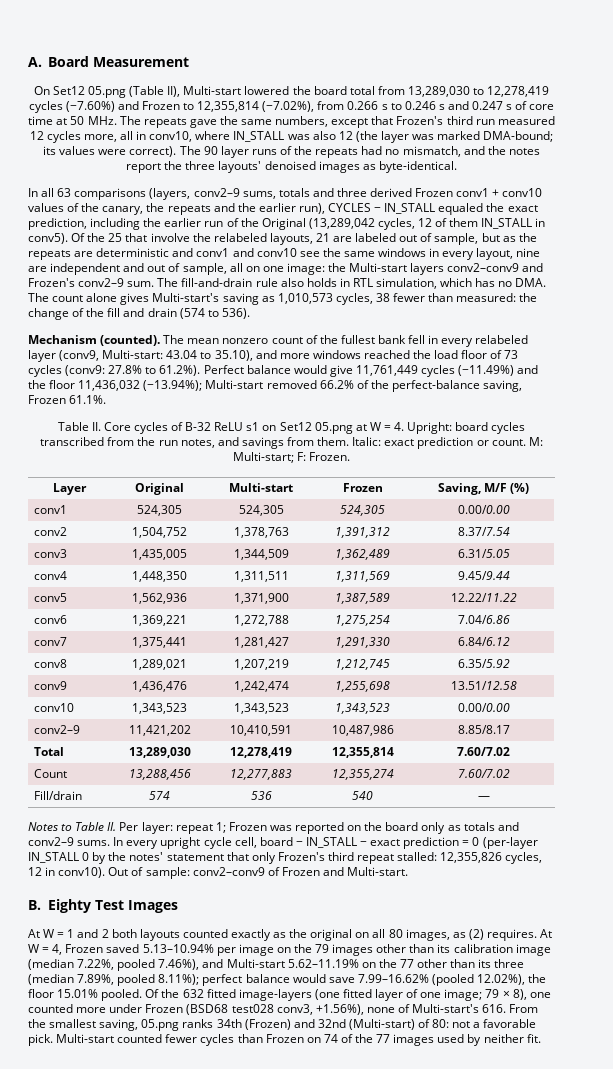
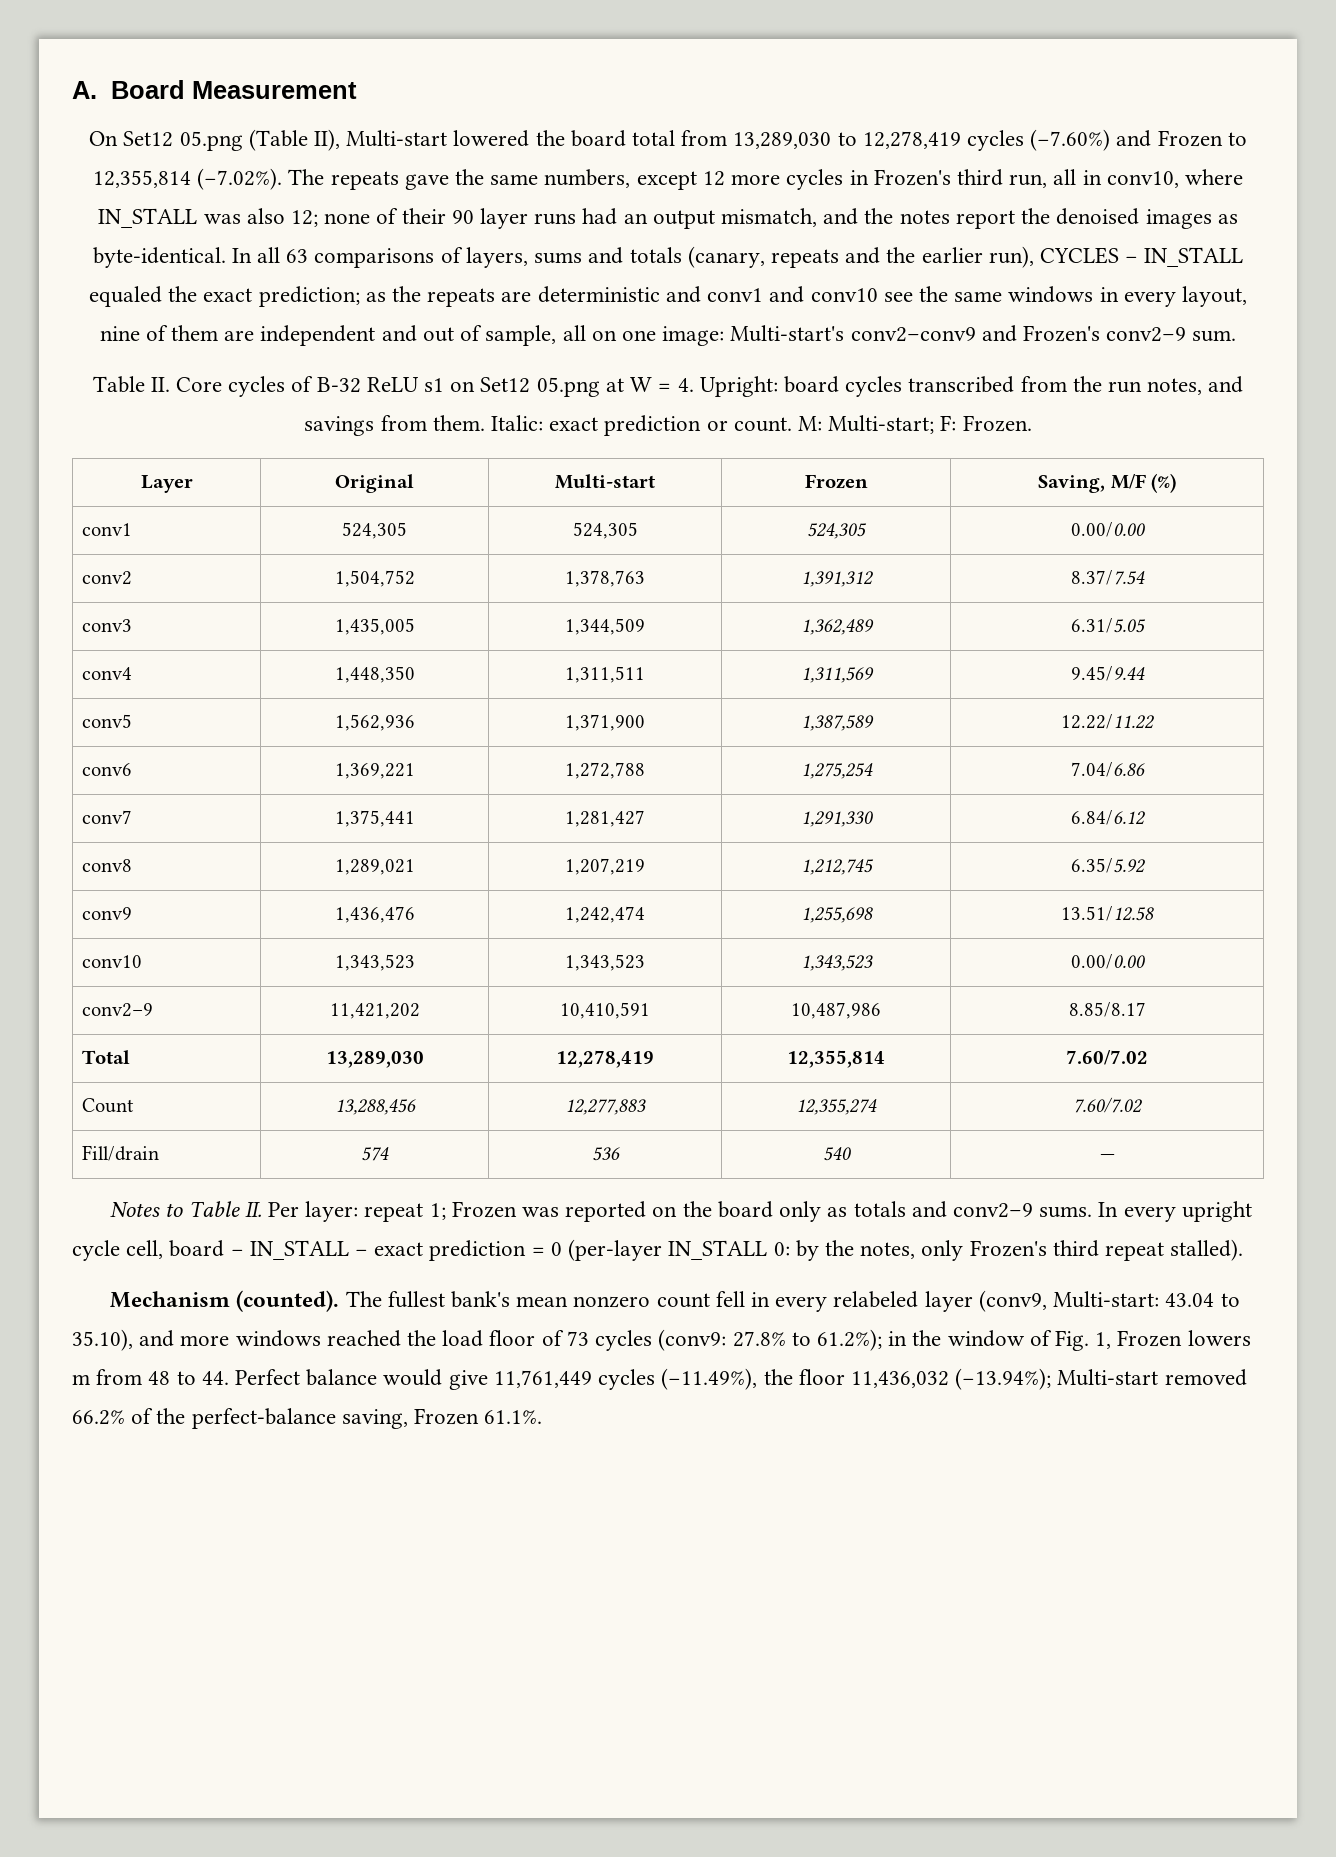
- On Set12 05.png (Table II), Multi-start lowered the board total from 13,289,030 to 12,278,419 cycles (−7.60%) and Frozen to 12,355,814 (−7.02%), from 0.266 s to 0.246 s and 0.247 s of core time at 50 MHz. The repeats gave the same numbers, except that Frozen's third run measured 12 cycles more, all in conv10, where IN_STALL was also 12 (the layer was marked DMA-bound; its values were correct). The 90 layer runs of the repeats had no mismatch, and the notes report the three layouts' denoised images as byte-identical.
- In all 63 comparisons (layers, conv2–9 sums, totals and three derived Frozen conv1 + conv10 values of the canary, the repeats and the earlier run), CYCLES − IN_STALL equaled the exact prediction, including the earlier run of the Original (13,289,042 cycles, 12 of them IN_STALL in conv5). Of the 25 that involve the relabeled layouts, 21 are labeled out of sample, but as the repeats are deterministic and conv1 and conv10 see the same windows in every layout, nine are independent and out of sample, all on one image:
+ On Set12 05.png (Table II), Multi-start lowered the board total from 13,289,030 to 12,278,419 cycles (−7.60%) and Frozen to 12,355,814 (−7.02%). The repeats gave the same numbers, except 12 more cycles in Frozen's third run, all in conv10, where IN_STALL was also 12; none of their 90 layer runs had an output mismatch, and the notes report the denoised images as byte-identical. In all 63 comparisons of layers, sums and totals (canary, repeats and the earlier run), CYCLES − IN_STALL equaled the exact prediction; as the repeats are deterministic and conv1 and conv10 see the same windows in every layout, nine of them are independent and out of sample, all on one image:
- the Multi-start layers conv2–conv9 and Frozen's conv2–9 sum. The fill-and-drain rule also holds in RTL simulation, which has no DMA. The count alone gives Multi-start's saving as 1,010,573 cycles, 38 fewer than measured: the change of the fill and drain (574 to 536).
- Mechanism (counted). The mean nonzero count of the fullest bank fell in every relabeled layer (conv9, Multi-start: 43.04 to 35.10), and more windows reached the load floor of 73 cycles (conv9: 27.8% to 61.2%). Perfect balance would give 11,761,449 cycles (−11.49%) and the floor 11,436,032 (−13.94%); Multi-start removed 66.2% of the perfect-balance saving, Frozen 61.1%.
+ Multi-start's conv2–conv9 and Frozen's conv2–9 sum.
- In every upright cycle cell, board − IN_STALL − exact prediction = 0 (per-layer IN_STALL 0 by the notes' statement that only Frozen's third repeat stalled: 12,355,826 cycles, 12 in conv10). Out of sample: conv2–conv9 of Frozen and Multi-start.
- B. Eighty Test Images
- At W = 1 and 2 both layouts counted exactly as the original on all 80 images, as (2) requires. At W = 4, Frozen saved 5.13–10.94% per image on the 79 images other than its calibration image (median 7.22%, pooled 7.46%), and Multi-start 5.62–11.19% on the 77 other than its three (median 7.89%, pooled 8.11%); perfect balance would save 7.99–16.62% (pooled 12.02%), the floor 15.01% pooled. Of the 632 fitted image-layers (one fitted layer of one image; 79 × 8), one counted more under Frozen (BSD68 test028 conv3, +1.56%), none of Multi-start's 616. From the smallest saving, 05.png ranks 34th (Frozen) and 32nd (Multi-start) of 80: not a favorable pick. Multi-start counted fewer cycles than Frozen on 74 of the 77 images used by neither fit.
+ In every upright cycle cell, board − IN_STALL − exact prediction = 0 (per-layer IN_STALL 0: by the notes, only Frozen's third repeat stalled).
+ Mechanism (counted). The fullest bank's mean nonzero count fell in every relabeled layer (conv9, Multi-start: 43.04 to 35.10), and more windows reached the load floor of 73 cycles (conv9: 27.8% to 61.2%); in the window of Fig. 1, Frozen lowers m from 48 to 44. Perfect balance would give 11,761,449 cycles (−11.49%), the floor 11,436,032 (−13.94%); Multi-start removed 66.2% of the perfect-balance saving, Frozen 61.1%.

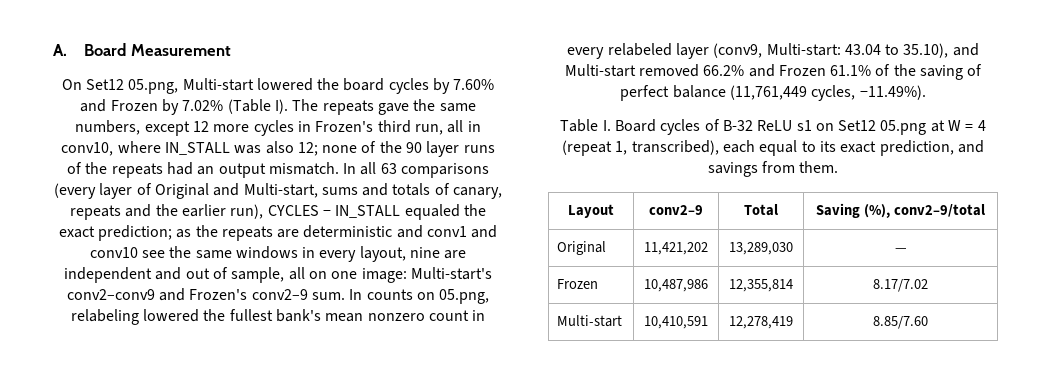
- On Set12 05.png (Table II), Multi-start lowered the board total from 13,289,030 to 12,278,419 cycles (−7.60%) and Frozen to 12,355,814 (−7.02%). The repeats gave the same numbers, except 12 more cycles in Frozen's third run, all in conv10, where IN_STALL was also 12;
+ On Set12 05.png, Multi-start lowered the board cycles by 7.60% and Frozen by 7.02% (Table I). The repeats gave the same numbers, except 12 more cycles in Frozen's third run, all in conv10, where IN_STALL was also 12;
- none of their 90 layer runs had an output mismatch, and the notes report the denoised images as byte-identical. In all 63 comparisons of layers, sums and totals (canary, repeats and the earlier run), CYCLES − IN_STALL equaled the exact prediction;
+ none of the 90 layer runs of the repeats had an output mismatch. In all 63 comparisons (every layer of Original and Multi-start, sums and totals of canary, repeats and the earlier run), CYCLES − IN_STALL equaled the exact prediction;
- as the repeats are deterministic and conv1 and conv10 see the same windows in every layout, nine of them are independent and out of sample, all on one image:
+ as the repeats are deterministic and conv1 and conv10 see the same windows in every layout, nine are independent and out of sample, all on one image:
- Multi-start's conv2–conv9 and Frozen's conv2–9 sum.
- Table II. Core cycles of B-32 ReLU s1 on Set12 05.png at W = 4. Upright: board cycles transcribed from the run notes, and savings from them. Italic: exact prediction or count. M: Multi-start; F: Frozen.
- Layer | Original | Multi-start | Frozen | Saving, M/F (%)
- conv1 | 524,305 | 524,305 | 524,305 | 0.00/0.00
- conv2 | 1,504,752 | 1,378,763 | 1,391,312 | 8.37/7.54
- conv3 | 1,435,005 | 1,344,509 | 1,362,489 | 6.31/5.05
- conv4 | 1,448,350 | 1,311,511 | 1,311,569 | 9.45/9.44
- conv5 | 1,562,936 | 1,371,900 | 1,387,589 | 12.22/11.22
- conv6 | 1,369,221 | 1,272,788 | 1,275,254 | 7.04/6.86
- conv7 | 1,375,441 | 1,281,427 | 1,291,330 | 6.84/6.12
- conv8 | 1,289,021 | 1,207,219 | 1,212,745 | 6.35/5.92
- conv9 | 1,436,476 | 1,242,474 | 1,255,698 | 13.51/12.58
- conv10 | 1,343,523 | 1,343,523 | 1,343,523 | 0.00/0.00
- conv2–9 | 11,421,202 | 10,410,591 | 10,487,986 | 8.85/8.17
- Total | 13,289,030 | 12,278,419 | 12,355,814 | 7.60/7.02
- Count | 13,288,456 | 12,277,883 | 12,355,274 | 7.60/7.02
- Fill/drain | 574 | 536 | 540 | —
- Notes to Table II. Per layer: repeat 1; Frozen was reported on the board only as totals and conv2–9 sums. In every upright cycle cell, board − IN_STALL − exact prediction = 0 (per-layer IN_STALL 0: by the notes, only Frozen's third repeat stalled).
- Mechanism (counted). The fullest bank's mean nonzero count fell in every relabeled layer (conv9, Multi-start: 43.04 to 35.10), and more windows reached the load floor of 73 cycles (conv9: 27.8% to 61.2%); in the window of Fig. 1, Frozen lowers m from 48 to 44. Perfect balance would give 11,761,449 cycles (−11.49%), the floor 11,436,032 (−13.94%); Multi-start removed 66.2% of the perfect-balance saving, Frozen 61.1%.
+ Multi-start's conv2–conv9 and Frozen's conv2–9 sum. In counts on 05.png, relabeling lowered the fullest bank's mean nonzero count in every relabeled layer (conv9, Multi-start: 43.04 to 35.10), and Multi-start removed 66.2% and Frozen 61.1% of the saving of perfect balance (11,761,449 cycles, −11.49%).
+ Table I. Board cycles of B-32 ReLU s1 on Set12 05.png at W = 4 (repeat 1, transcribed), each equal to its exact prediction, and savings from them.
+ Layout | conv2–9 | Total | Saving (%), conv2–9/total
+ Original | 11,421,202 | 13,289,030 | —
+ Frozen | 10,487,986 | 12,355,814 | 8.17/7.02
+ Multi-start | 10,410,591 | 12,278,419 | 8.85/7.60

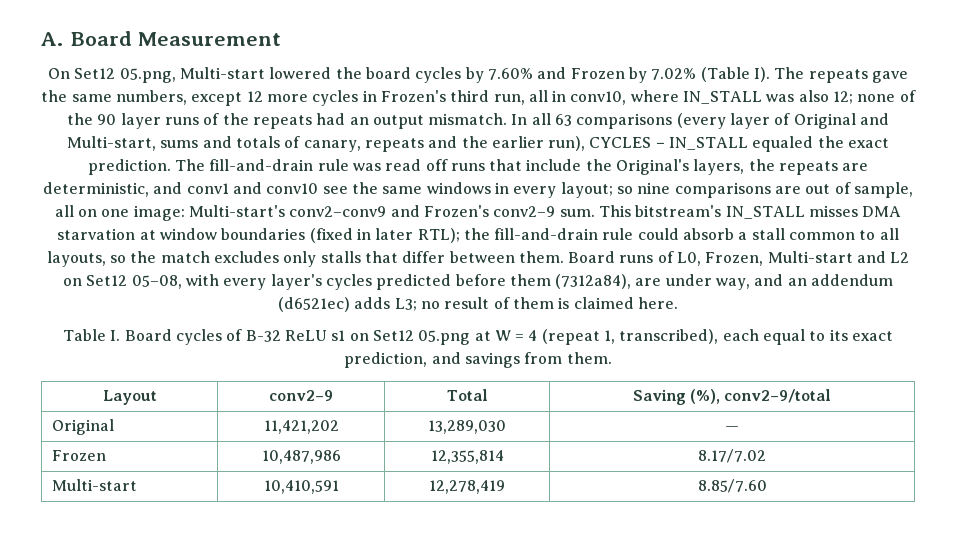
- In all 63 comparisons (every layer of Original and Multi-start, sums and totals of canary, repeats and the earlier run), CYCLES − IN_STALL equaled the exact prediction; as the repeats are deterministic and conv1 and conv10 see the same windows in every layout, nine are independent and out of sample, all on one image: Multi-start's conv2–conv9 and Frozen's conv2–9 sum.
+ In all 63 comparisons (every layer of Original and Multi-start, sums and totals of canary, repeats and the earlier run), CYCLES − IN_STALL equaled the exact prediction. The fill-and-drain rule was read off runs that include the Original's layers, the repeats are deterministic, and conv1 and conv10 see the same windows in every layout; so nine comparisons are out of sample, all on one image: Multi-start's conv2–conv9 and Frozen's conv2–9 sum.
- In counts on 05.png, relabeling lowered the fullest bank's mean nonzero count in every relabeled layer (conv9, Multi-start: 43.04 to 35.10), and Multi-start removed 66.2% and Frozen 61.1% of the saving of perfect balance (11,761,449 cycles, −11.49%).
+ This bitstream's IN_STALL misses DMA starvation at window boundaries (fixed in later RTL); the fill-and-drain rule could absorb a stall common to all layouts, so the match excludes only stalls that differ between them. Board runs of L0, Frozen, Multi-start and L2 on Set12 05–08, with every layer's cycles predicted before them (7312a84), are under way, and an addendum (d6521ec) adds L3; no result of them is claimed here.

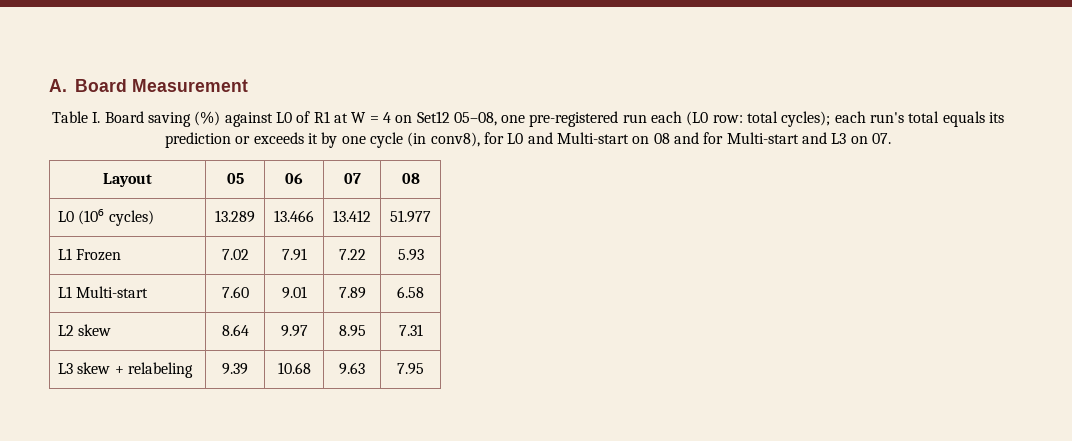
- On Set12 05.png, Multi-start lowered the board cycles by 7.60% and Frozen by 7.02% (Table I). The repeats gave the same numbers, except 12 more cycles in Frozen's third run, all in conv10, where IN_STALL was also 12; none of the 90 layer runs of the repeats had an output mismatch. In all 63 comparisons (every layer of Original and Multi-start, sums and totals of canary, repeats and the earlier run), CYCLES − IN_STALL equaled the exact prediction. The fill-and-drain rule was read off runs that include the Original's layers, the repeats are deterministic, and conv1 and conv10 see the same windows in every layout; so nine comparisons are out of sample, all on one image: Multi-start's conv2–conv9 and Frozen's conv2–9 sum. This bitstream's IN_STALL misses DMA starvation at window boundaries (fixed in later RTL); the fill-and-drain rule could absorb a stall common to all layouts, so the match excludes only stalls that differ between them. Board runs of L0, Frozen, Multi-start and L2 on Set12 05–08, with every layer's cycles predicted before them (7312a84), are under way, and an addendum (d6521ec) adds L3; no result of them is claimed here.
- Table I. Board cycles of B-32 ReLU s1 on Set12 05.png at W = 4 (repeat 1, transcribed), each equal to its exact prediction, and savings from them.
- Layout | conv2–9 | Total | Saving (%), conv2–9/total
- Original | 11,421,202 | 13,289,030 | —
- Frozen | 10,487,986 | 12,355,814 | 8.17/7.02
- Multi-start | 10,410,591 | 12,278,419 | 8.85/7.60
+ Table I. Board saving (%) against L0 of R1 at W = 4 on Set12 05–08, one pre-registered run each (L0 row: total cycles); each run's total equals its prediction or exceeds it by one cycle (in conv8), for L0 and Multi-start on 08 and for Multi-start and L3 on 07.
+ Layout | 05 | 06 | 07 | 08
+ L0 (10⁶ cycles) | 13.289 | 13.466 | 13.412 | 51.977
+ L1 Frozen | 7.02 | 7.91 | 7.22 | 5.93
+ L1 Multi-start | 7.60 | 9.01 | 7.89 | 6.58
+ L2 skew | 8.64 | 9.97 | 8.95 | 7.31
+ L3 skew + relabeling | 9.39 | 10.68 | 9.63 | 7.95

